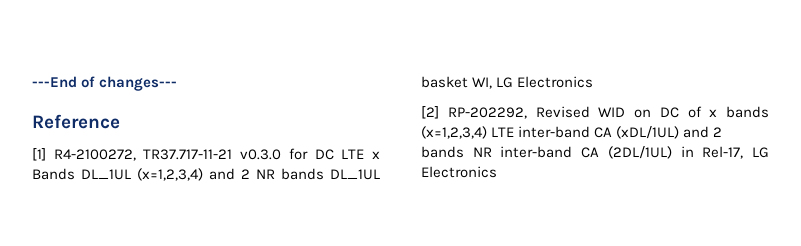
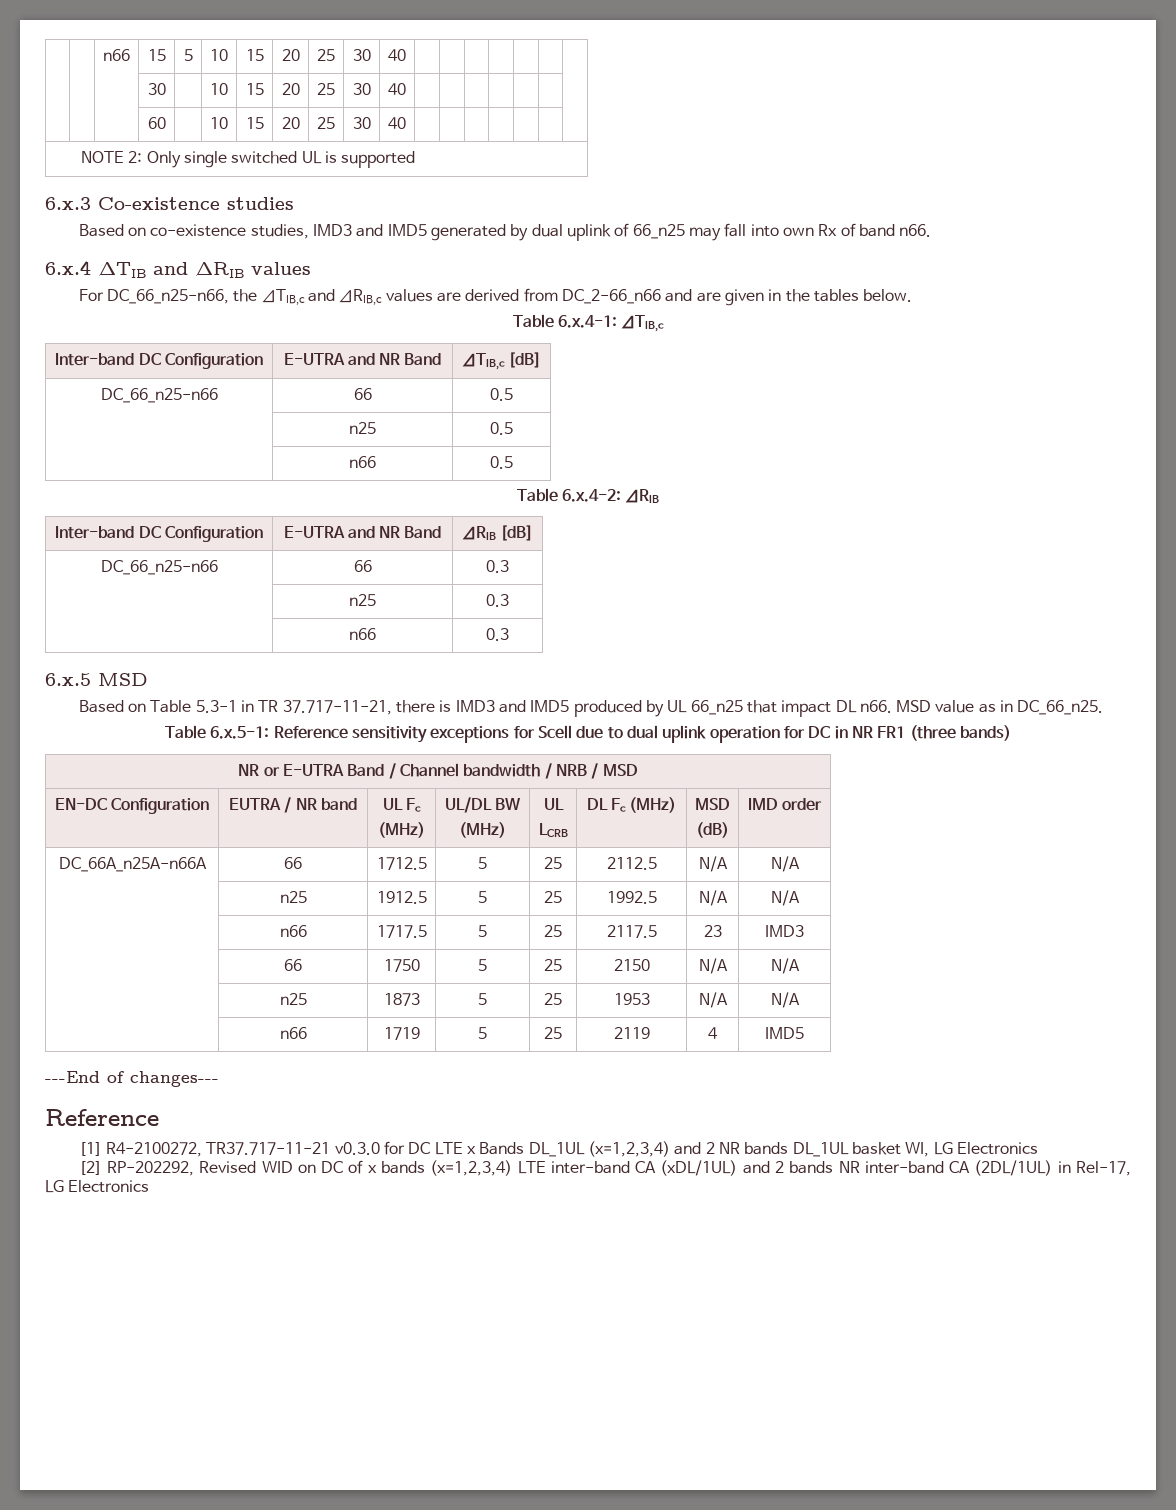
+ | | n66 | 15 | 5 | 10 | 15 | 20 | 25 | 30 | 40 | | | | | | |
+ | | | 30 | | 10 | 15 | 20 | 25 | 30 | 40 | | | | | | |
+ | | | 60 | | 10 | 15 | 20 | 25 | 30 | 40 | | | | | | |
+ NOTE 2: Only single switched UL is supported
+ 6.x.3 Co-existence studies
+ Based on co-existence studies, IMD3 and IMD5 generated by dual uplink of 66_n25 may fall into own Rx of band n66.
+ 6.x.4 ∆TIB and ∆RIB values
+ For DC_66_n25-n66, the ΔTIB,c and ΔRIB,c values are derived from DC_2-66_n66 and are given in the tables below.
+ Table 6.x.4-1: ΔTIB,c
+ Inter-band DC Configuration | E-UTRA and NR Band | ΔTIB,c [dB]
+ DC_66_n25-n66 | 66 | 0.5
+ | n25 | 0.5
+ | n66 | 0.5
+ Table 6.x.4-2: ΔRIB
+ Inter-band DC Configuration | E-UTRA and NR Band | ΔRIB [dB]
+ DC_66_n25-n66 | 66 | 0.3
+ | n25 | 0.3
+ | n66 | 0.3
+ 6.x.5 MSD
+ Based on Table 5.3-1 in TR 37.717-11-21, there is IMD3 and IMD5 produced by UL 66_n25 that impact DL n66. MSD value as in DC_66_n25.
+ Table 6.x.5-1: Reference sensitivity exceptions for Scell due to dual uplink operation for DC in NR FR1 (three bands)
+ NR or E-UTRA Band / Channel bandwidth / NRB / MSD
+ EN-DC Configuration | EUTRA / NR band | UL Fc
+ (MHz) | UL/DL BW
+ (MHz) | UL
+ LCRB | DL Fc (MHz) | MSD
+ (dB) | IMD order
+ DC_66A_n25A-n66A | 66 | 1712.5 | 5 | 25 | 2112.5 | N/A | N/A
+ | n25 | 1912.5 | 5 | 25 | 1992.5 | N/A | N/A
+ | n66 | 1717.5 | 5 | 25 | 2117.5 | 23 | IMD3
+ | 66 | 1750 | 5 | 25 | 2150 | N/A | N/A
+ | n25 | 1873 | 5 | 25 | 1953 | N/A | N/A
+ | n66 | 1719 | 5 | 25 | 2119 | 4 | IMD5

